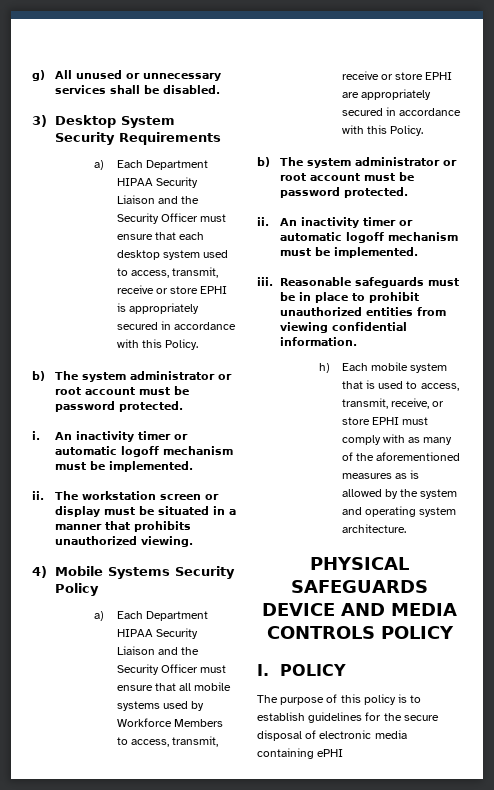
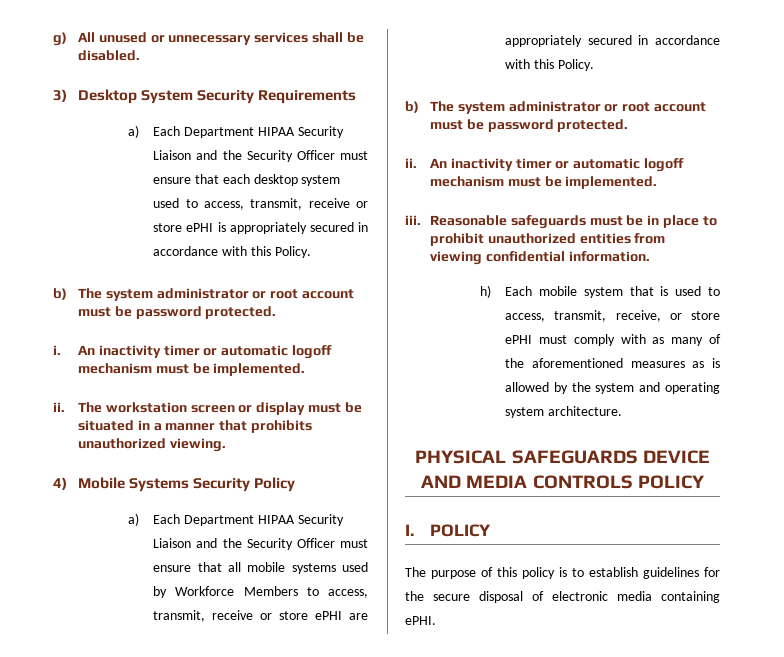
- a) Each Department HIPAA Security Liaison and the Security Officer must ensure that each desktop system used to access, transmit, receive or store EPHI is appropriately secured in accordance with this Policy.
+ a) Each Department HIPAA Security Liaison and the Security Officer must ensure that each desktop system used to access, transmit, receive or store ePHI is appropriately secured in accordance with this Policy.
- a) Each Department HIPAA Security Liaison and the Security Officer must ensure that all mobile systems used by Workforce Members to access, transmit, receive or store EPHI are appropriately secured in accordance with this Policy.
+ a) Each Department HIPAA Security Liaison and the Security Officer must ensure that all mobile systems used by Workforce Members to access, transmit, receive or store ePHI are appropriately secured in accordance with this Policy.
- h) Each mobile system that is used to access, transmit, receive, or store EPHI must comply with as many of the aforementioned measures as is allowed by the system and operating system architecture.
+ h) Each mobile system that is used to access, transmit, receive, or store ePHI must comply with as many of the aforementioned measures as is allowed by the system and operating system architecture.
- The purpose of this policy is to establish guidelines for the secure disposal of electronic media containing ePHI
+ The purpose of this policy is to establish guidelines for the secure disposal of electronic media containing ePHI.

